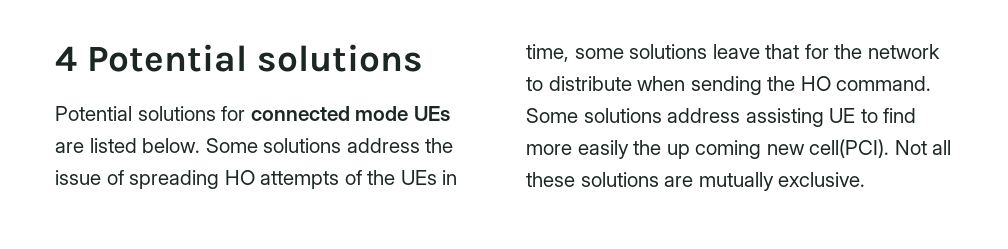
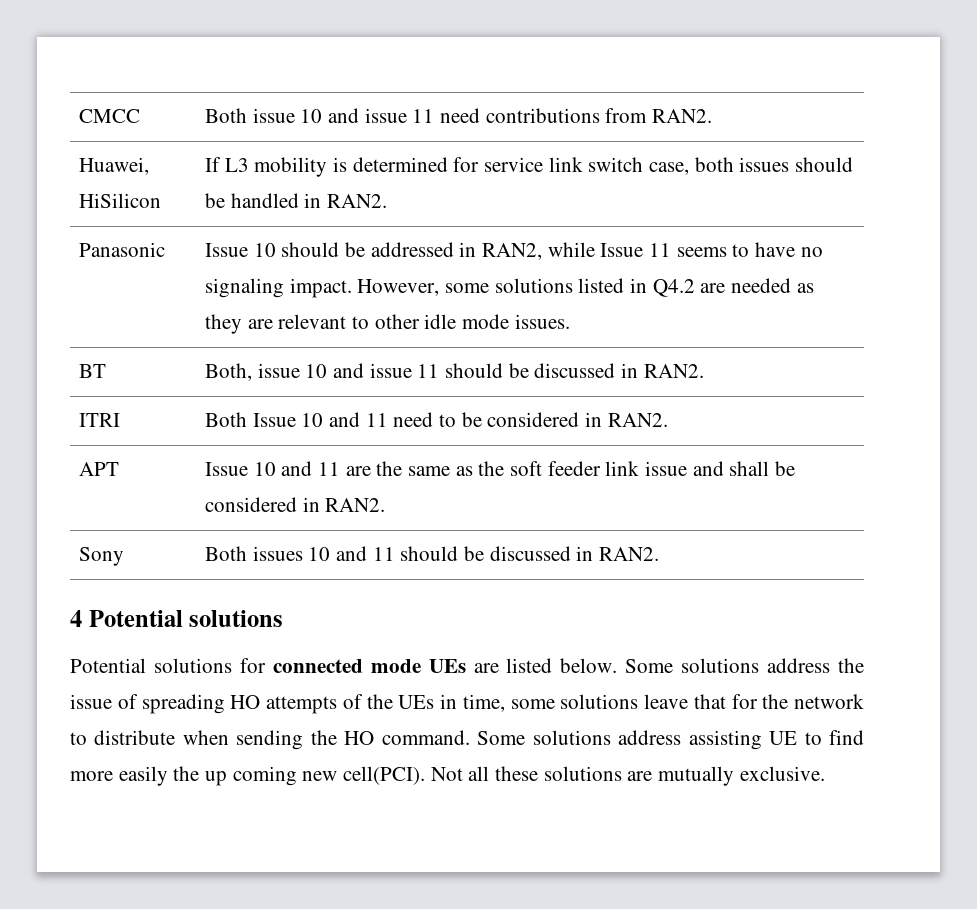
+ CMCC | Both issue 10 and issue 11 need contributions from RAN2.
+ Huawei, HiSilicon | If L3 mobility is determined for service link switch case, both issues should be handled in RAN2.
+ Panasonic | Issue 10 should be addressed in RAN2, while Issue 11 seems to have no signaling impact. However, some solutions listed in Q4.2 are needed as they are relevant to other idle mode issues.
+ BT | Both, issue 10 and issue 11 should be discussed in RAN2.
+ ITRI | Both Issue 10 and 11 need to be considered in RAN2.
+ APT | Issue 10 and 11 are the same as the soft feeder link issue and shall be considered in RAN2.
+ Sony | Both issues 10 and 11 should be discussed in RAN2.

